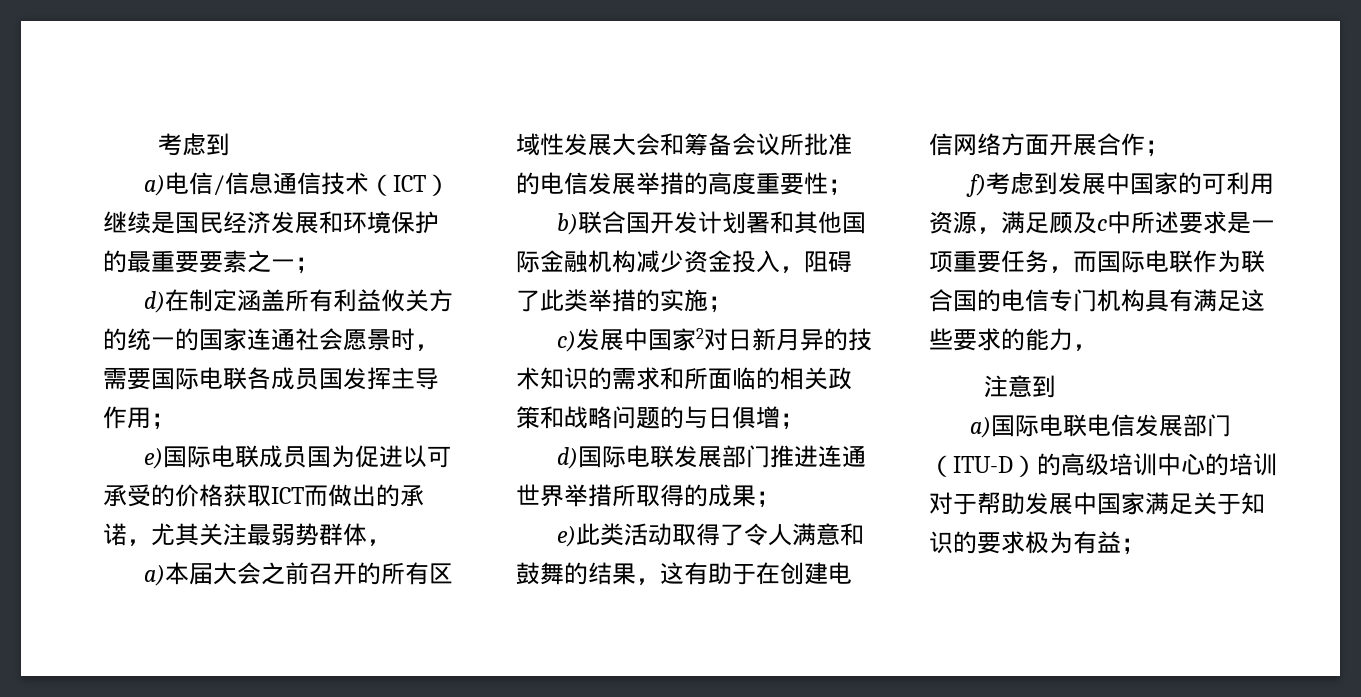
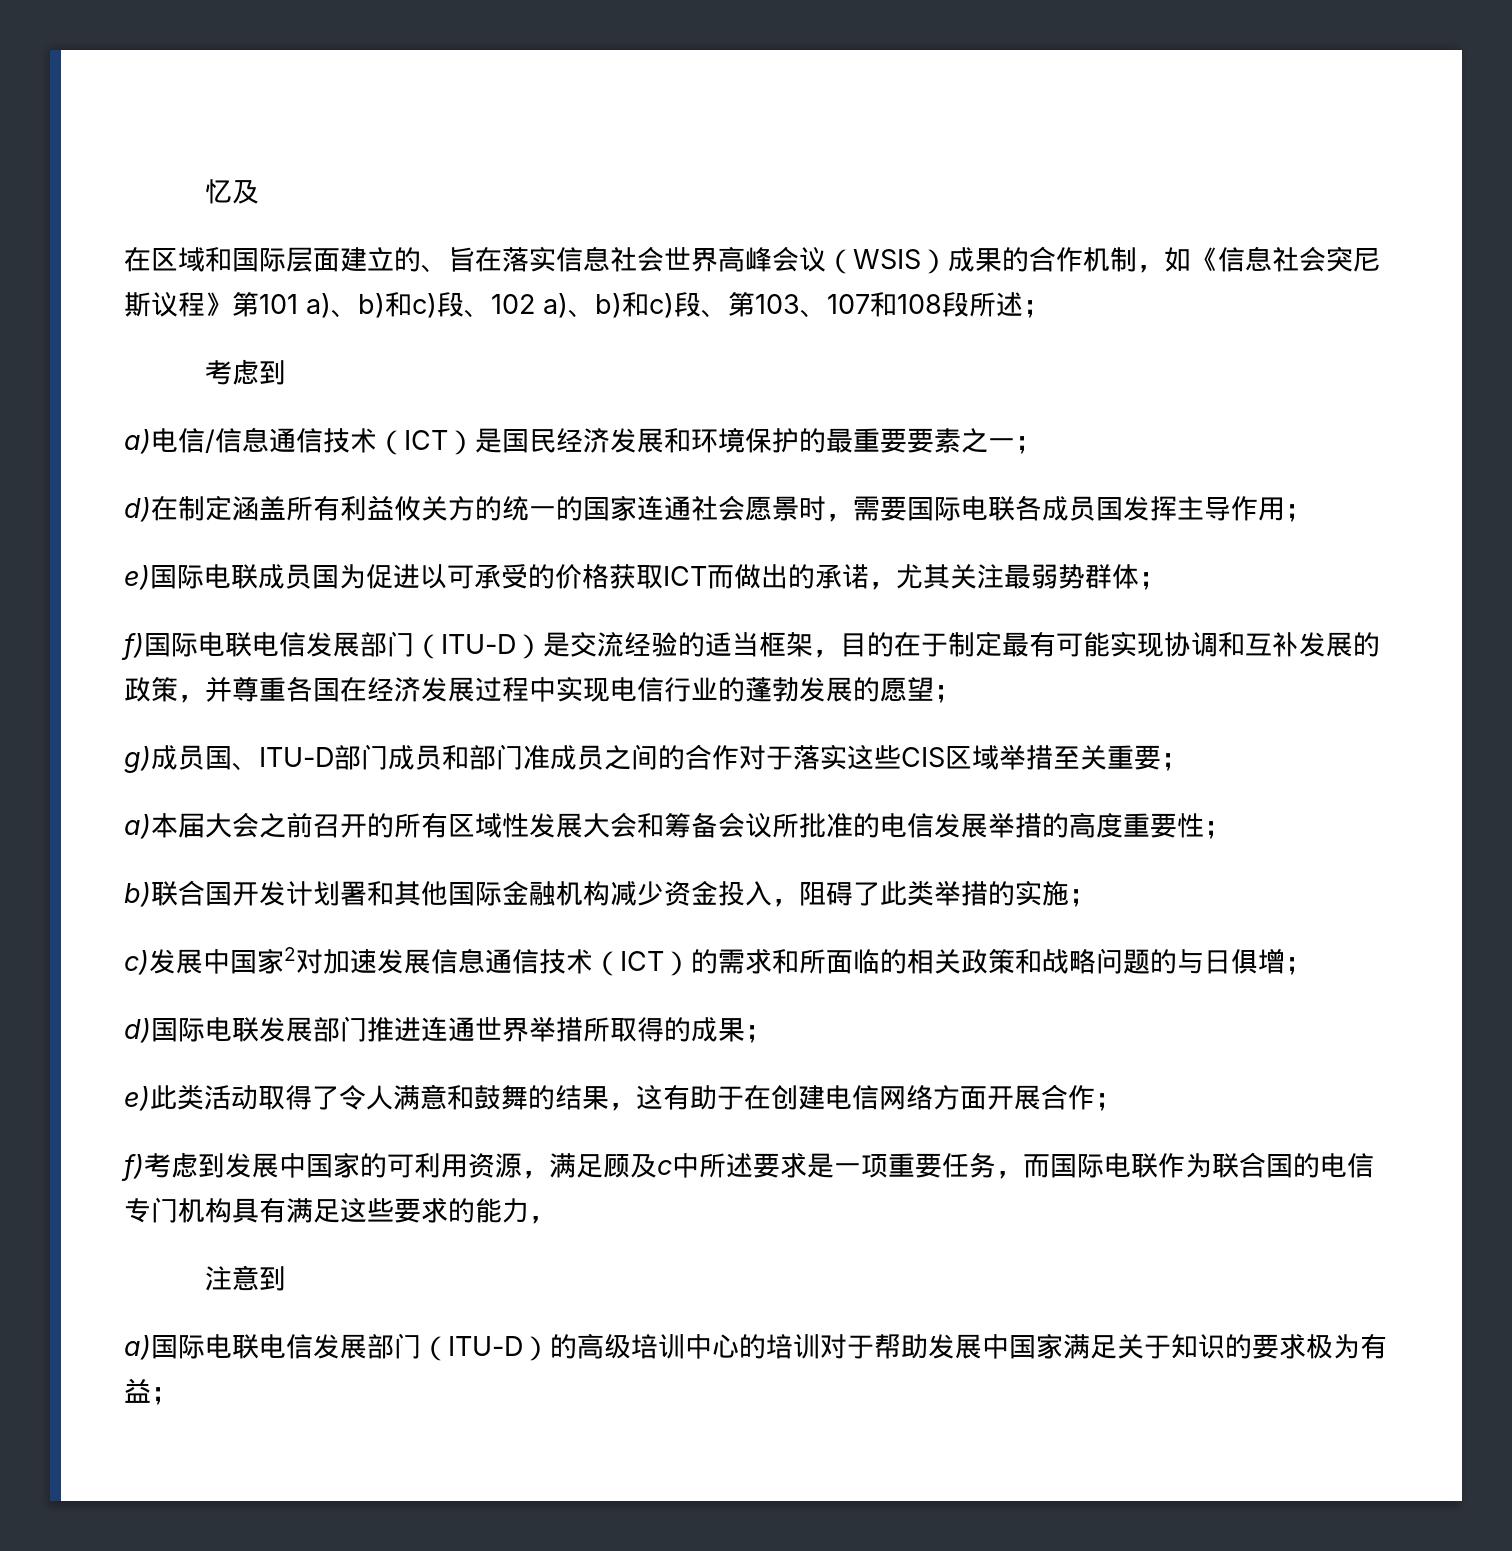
+ 忆及
+ 在区域和国际层面建立的、旨在落实信息社会世界高峰会议（WSIS）成果的合作机制，如《信息社会突尼斯议程》第101 a)、b)和c)段、102 a)、b)和c)段、第103、107和108段所述；
- a)电信/信息通信技术（ICT）继续是国民经济发展和环境保护的最重要要素之一；
+ a)电信/信息通信技术（ICT）是国民经济发展和环境保护的最重要要素之一；
- e)国际电联成员国为促进以可承受的价格获取ICT而做出的承诺，尤其关注最弱势群体，
+ e)国际电联成员国为促进以可承受的价格获取ICT而做出的承诺，尤其关注最弱势群体；
+ f)国际电联电信发展部门（ITU-D）是交流经验的适当框架，目的在于制定最有可能实现协调和互补发展的政策，并尊重各国在经济发展过程中实现电信行业的蓬勃发展的愿望；
+ g)成员国、ITU-D部门成员和部门准成员之间的合作对于落实这些CIS区域举措至关重要；
- c)发展中国家2对日新月异的技术知识的需求和所面临的相关政策和战略问题的与日俱增；
+ c)发展中国家2对加速发展信息通信技术（ICT）的需求和所面临的相关政策和战略问题的与日俱增；

